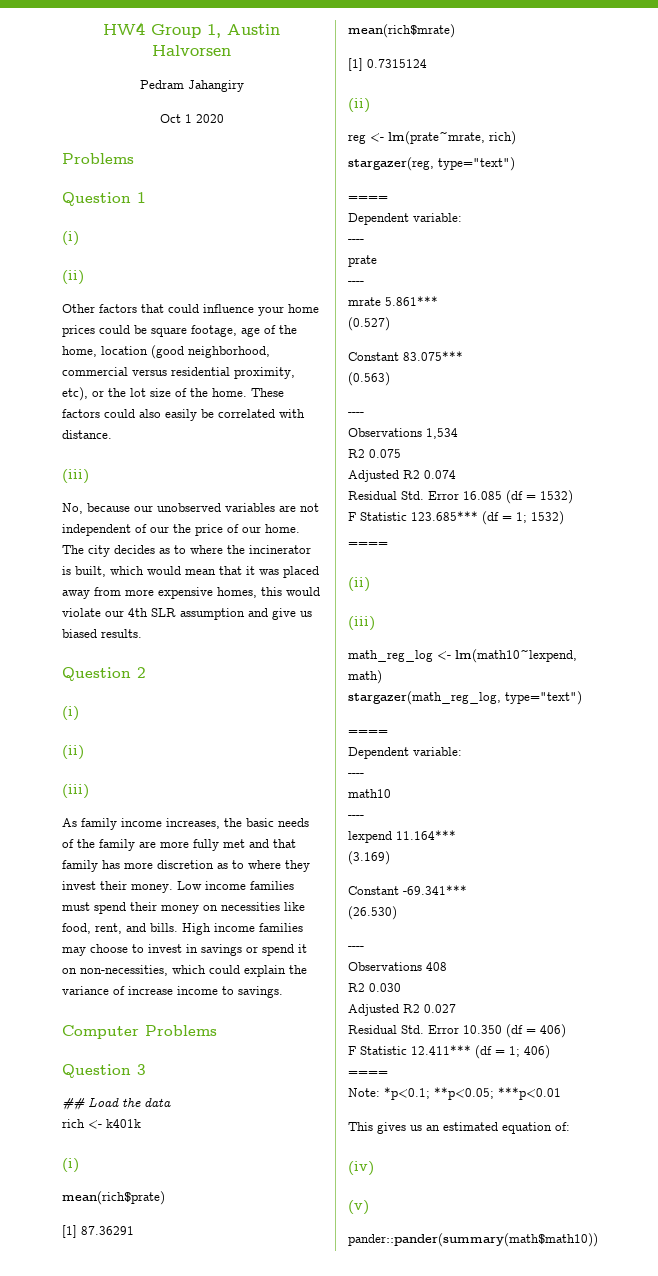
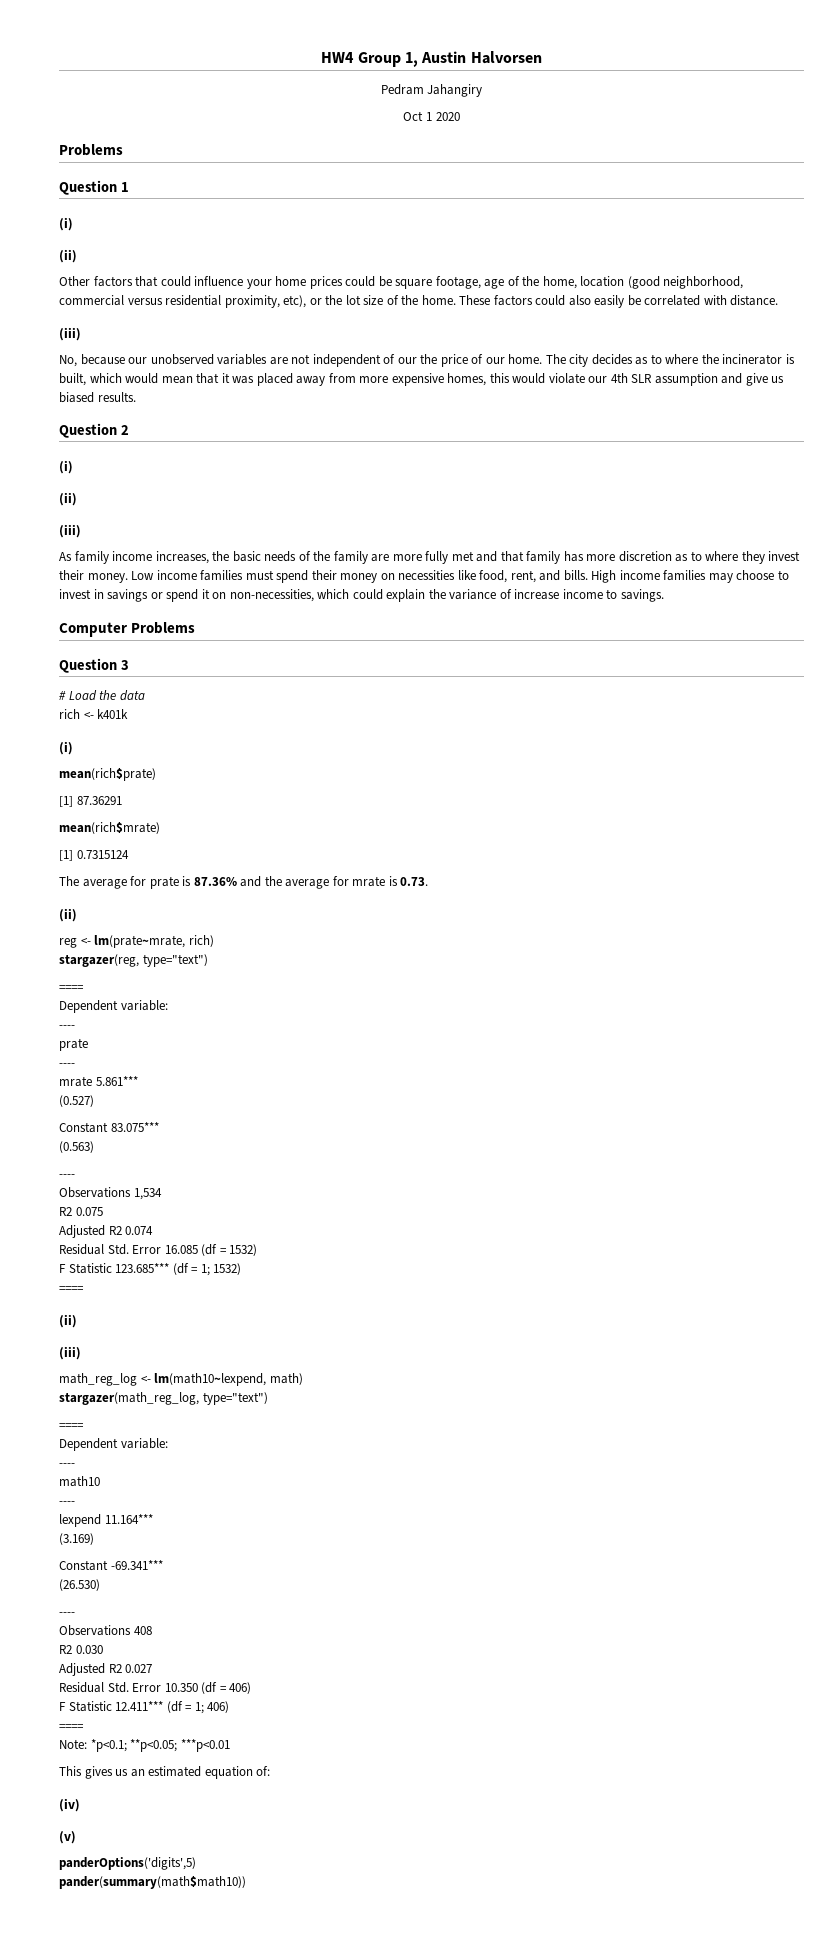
- ## Load the data
+ # Load the data
+ The average for prate is 87.36% and the average for mrate is 0.73.
- pander::pander(summary(math$math10))
+ panderOptions('digits',5)
+ pander(summary(math$math10))

